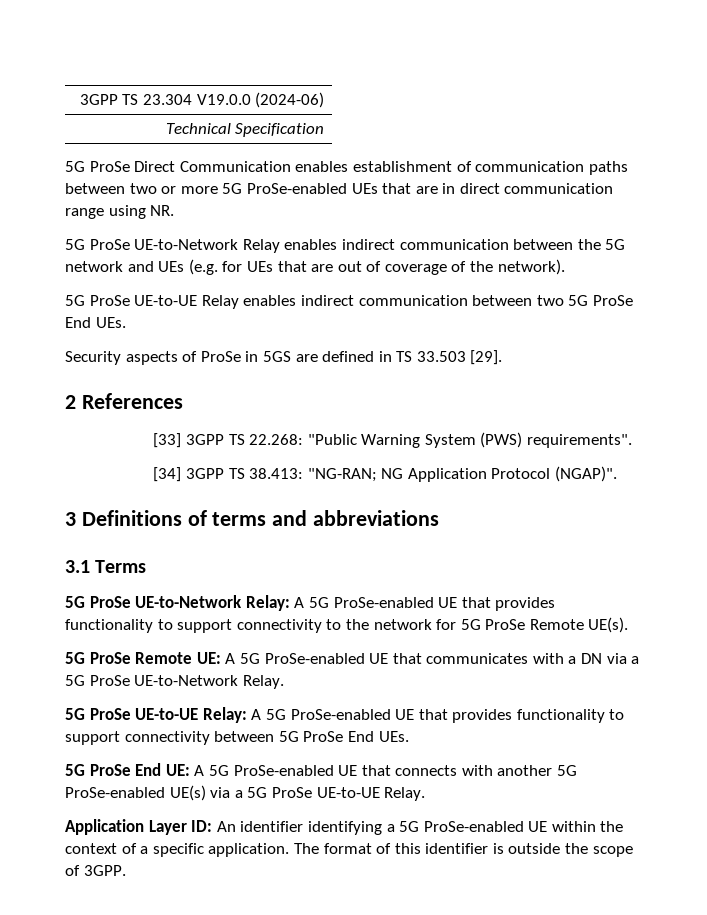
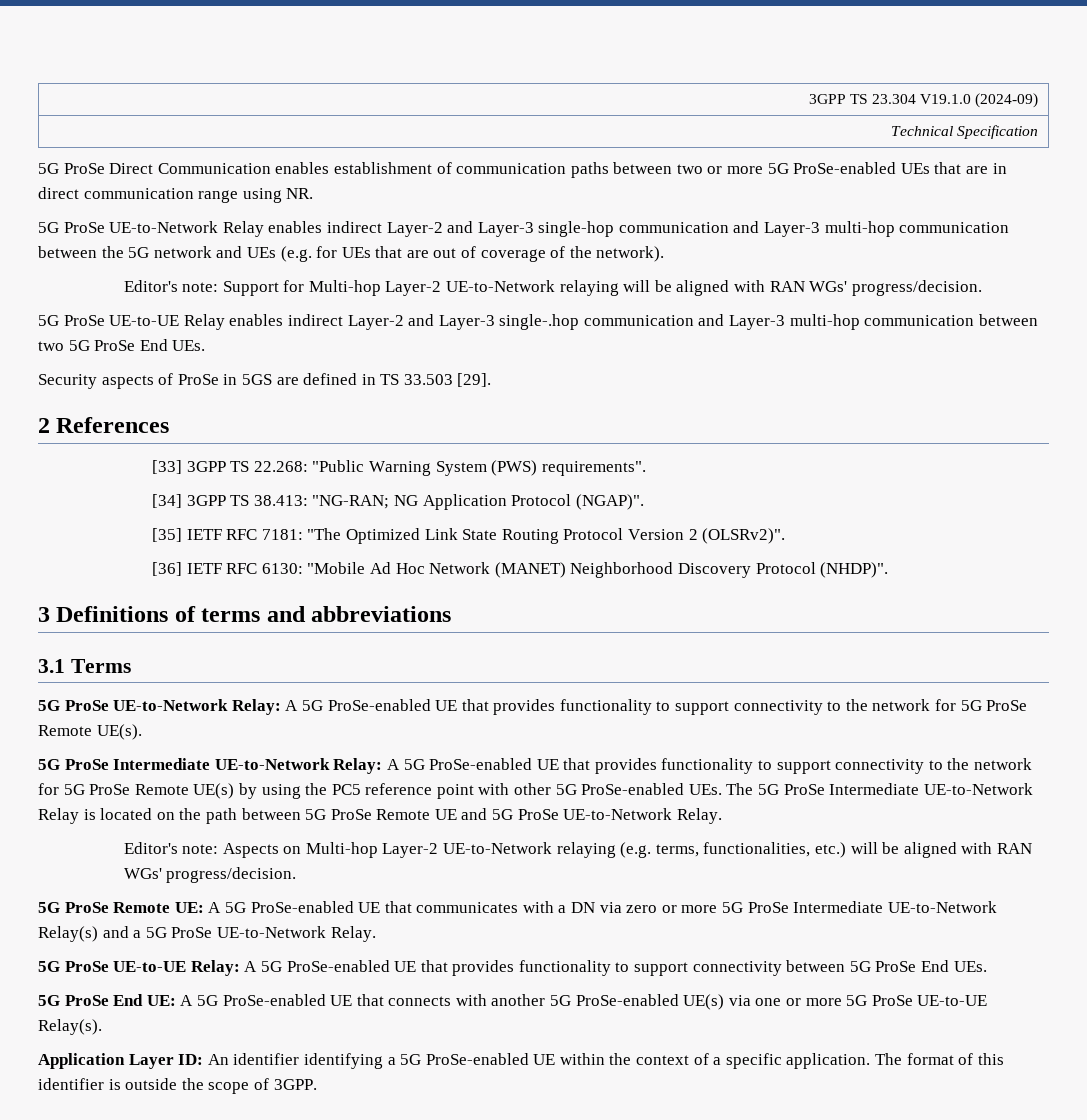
- 3GPP TS 23.304 V19.0.0 (2024-06)
+ 3GPP TS 23.304 V19.1.0 (2024-09)
- 5G ProSe UE-to-Network Relay enables indirect communication between the 5G network and UEs (e.g. for UEs that are out of coverage of the network).
+ 5G ProSe UE-to-Network Relay enables indirect Layer-2 and Layer-3 single-hop communication and Layer-3 multi-hop communication between the 5G network and UEs (e.g. for UEs that are out of coverage of the network).
+ Editor's note: Support for Multi-hop Layer-2 UE-to-Network relaying will be aligned with RAN WGs' progress/decision.
- 5G ProSe UE-to-UE Relay enables indirect communication between two 5G ProSe End UEs.
+ 5G ProSe UE-to-UE Relay enables indirect Layer-2 and Layer-3 single-.hop communication and Layer-3 multi-hop communication between two 5G ProSe End UEs.
+ [35] IETF RFC 7181: "The Optimized Link State Routing Protocol Version 2 (OLSRv2)".
+ [36] IETF RFC 6130: "Mobile Ad Hoc Network (MANET) Neighborhood Discovery Protocol (NHDP)".
+ 5G ProSe Intermediate UE-to-Network Relay: A 5G ProSe-enabled UE that provides functionality to support connectivity to the network for 5G ProSe Remote UE(s) by using the PC5 reference point with other 5G ProSe-enabled UEs. The 5G ProSe Intermediate UE-to-Network Relay is located on the path between 5G ProSe Remote UE and 5G ProSe UE-to-Network Relay.
+ Editor's note: Aspects on Multi-hop Layer-2 UE-to-Network relaying (e.g. terms, functionalities, etc.) will be aligned with RAN WGs' progress/decision.
- 5G ProSe Remote UE: A 5G ProSe-enabled UE that communicates with a DN via a 5G ProSe UE-to-Network Relay.
+ 5G ProSe Remote UE: A 5G ProSe-enabled UE that communicates with a DN via zero or more 5G ProSe Intermediate UE-to-Network Relay(s) and a 5G ProSe UE-to-Network Relay.
- 5G ProSe End UE: A 5G ProSe-enabled UE that connects with another 5G ProSe-enabled UE(s) via a 5G ProSe UE-to-UE Relay.
+ 5G ProSe End UE: A 5G ProSe-enabled UE that connects with another 5G ProSe-enabled UE(s) via one or more 5G ProSe UE-to-UE Relay(s).

